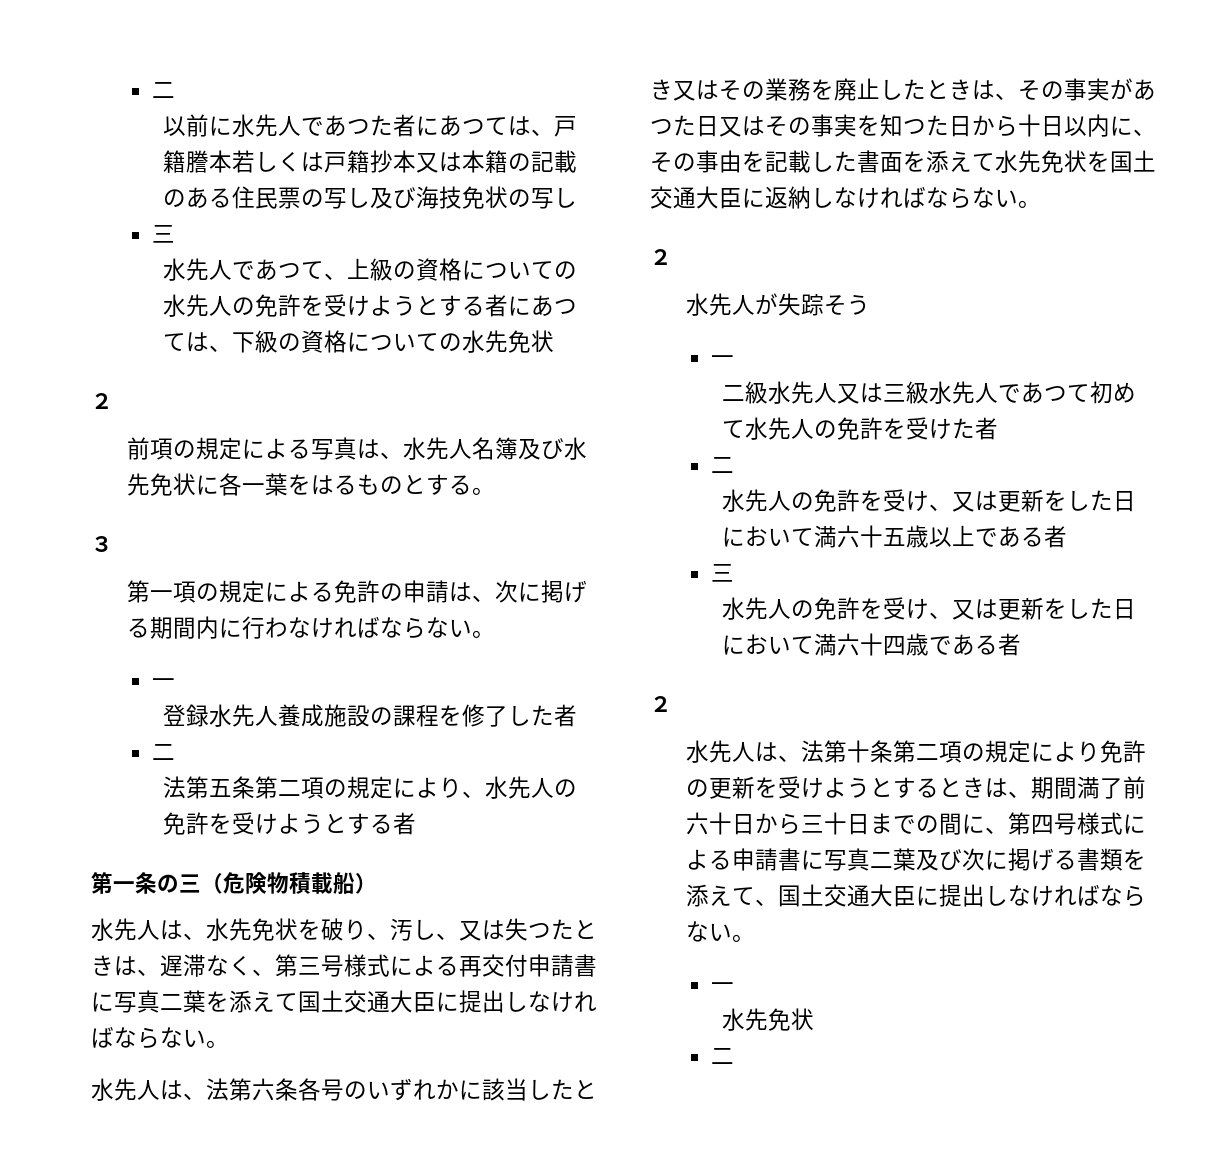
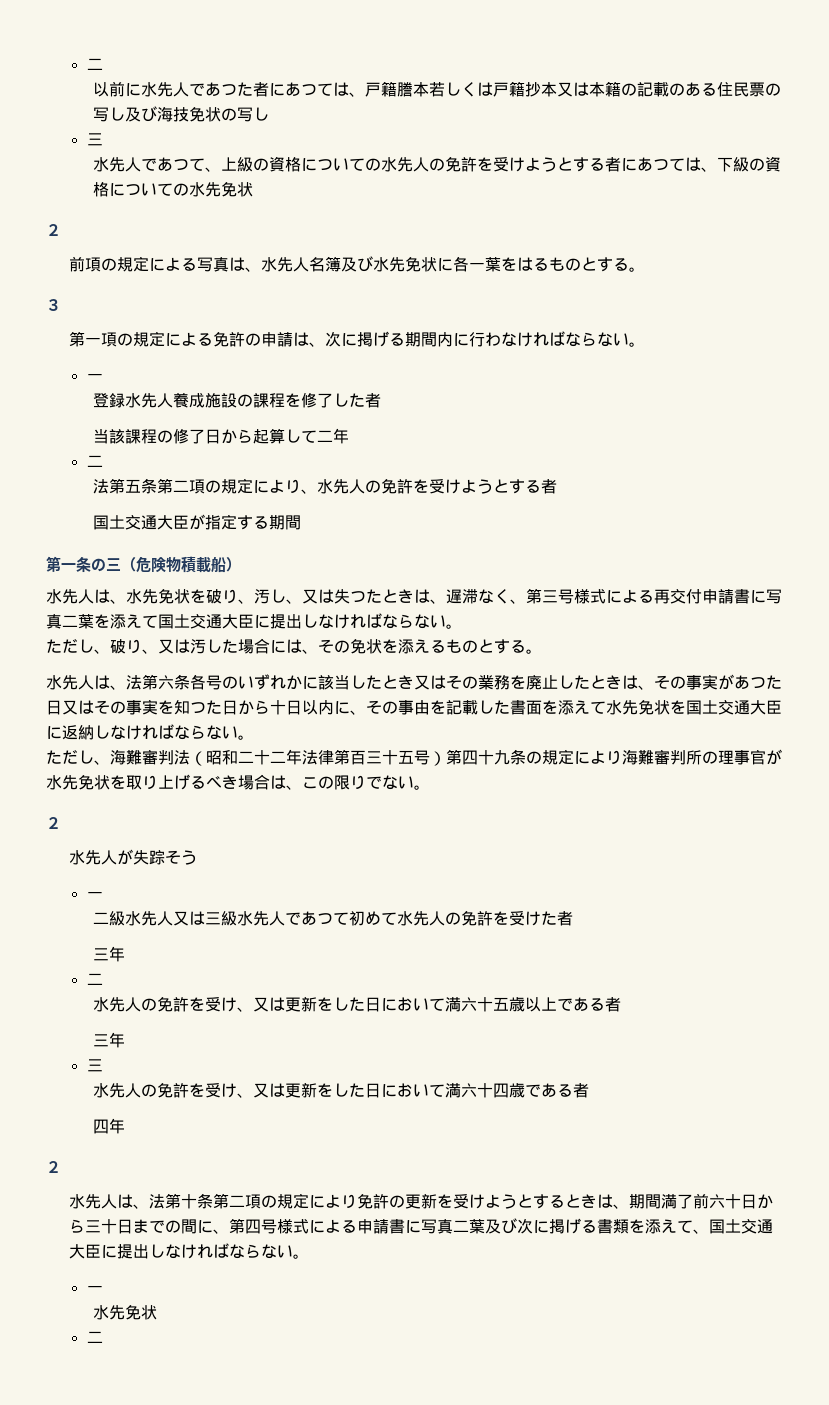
+ 当該課程の修了日から起算して二年
+ 国土交通大臣が指定する期間
+ ただし、破り、又は汚した場合には、その免状を添えるものとする。
+ ただし、海難審判法（昭和二十二年法律第百三十五号）第四十九条の規定により海難審判所の理事官が水先免状を取り上げるべき場合は、この限りでない。
  二級水先人又は三級水先人であつて初めて水先人の免許を受けた者
+ 三年
  水先人の免許を受け、又は更新をした日において満六十五歳以上である者
+ 三年
+ 四年

